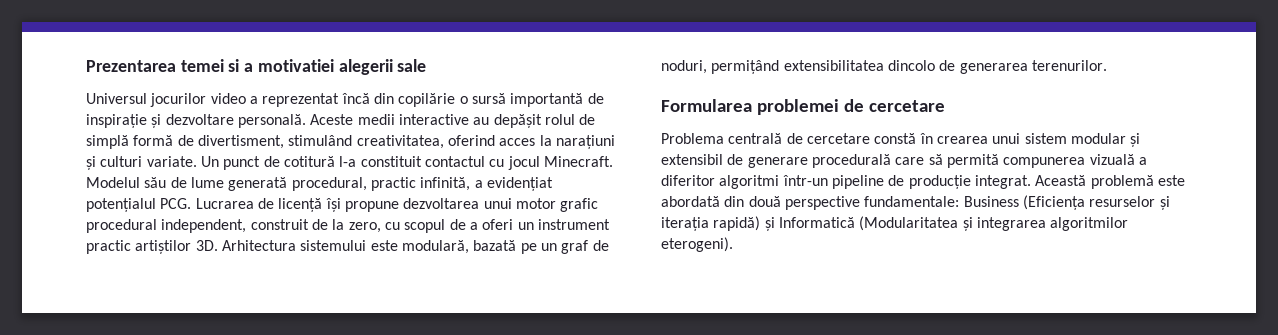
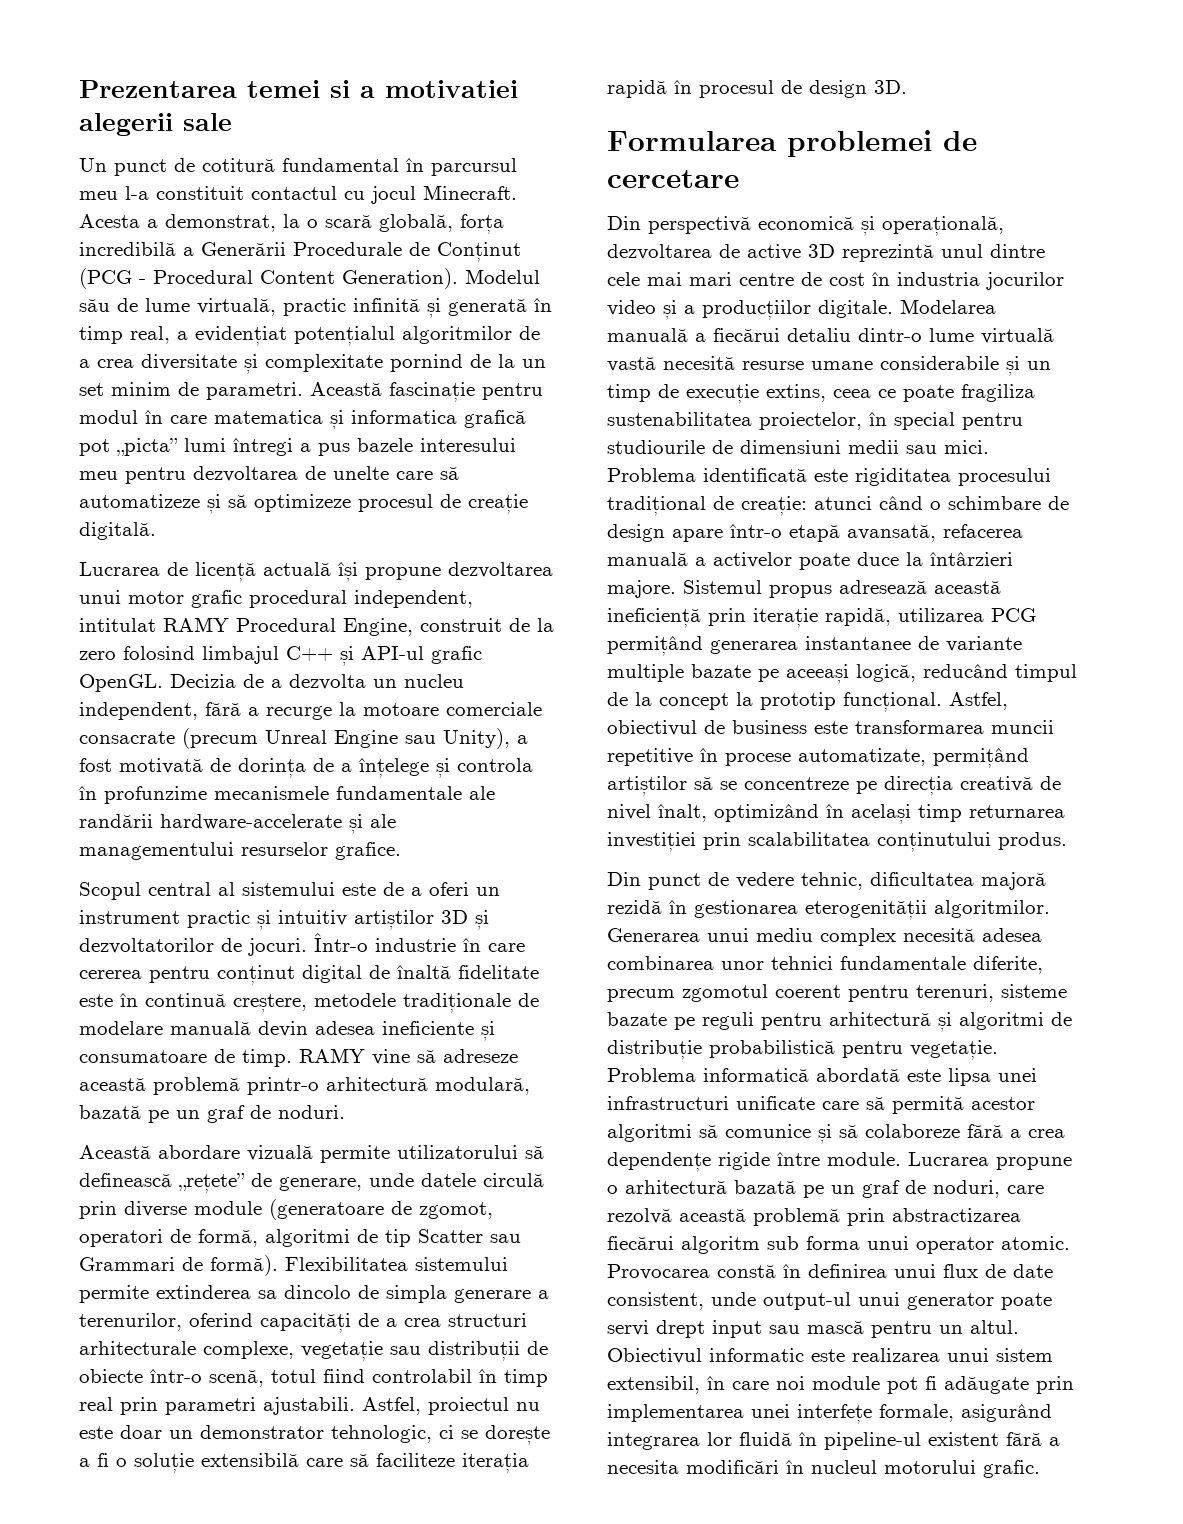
- Universul jocurilor video a reprezentat încă din copilărie o sursă importantă de inspirație și dezvoltare personală. Aceste medii interactive au depășit rolul de simplă formă de divertisment, stimulând creativitatea, oferind acces la narațiuni și culturi variate. Un punct de cotitură l-a constituit contactul cu jocul Minecraft.
+ Un punct de cotitură fundamental în parcursul meu l-a constituit contactul cu jocul Minecraft.
- Modelul său de lume generată procedural, practic infinită, a evidențiat potențialul PCG. Lucrarea de licență își propune dezvoltarea unui motor grafic procedural independent, construit de la zero, cu scopul de a oferi un instrument practic artiștilor 3D. Arhitectura sistemului este modulară, bazată pe un graf de noduri, permițând extensibilitatea dincolo de generarea terenurilor.
+ Acesta a demonstrat, la o scară globală, forța incredibilă a Generării Procedurale de Conținut (PCG - Procedural Content Generation). Modelul său de lume virtuală, practic infinită și generată în timp real, a evidențiat potențialul algoritmilor de a crea diversitate și complexitate pornind de la un set minim de parametri. Această fascinație pentru modul în care matematica și informatica grafică pot „picta” lumi întregi a pus bazele interesului meu pentru dezvoltarea de unelte care să automatizeze și să optimizeze procesul de creație digitală.
+ Lucrarea de licență actuală își propune dezvoltarea unui motor grafic procedural independent, intitulat RAMY Procedural Engine, construit de la zero folosind limbajul C++ și API-ul grafic OpenGL. Decizia de a dezvolta un nucleu independent, fără a recurge la motoare comerciale consacrate (precum Unreal Engine sau Unity), a fost motivată de dorința de a înțelege și controla în profunzime mecanismele fundamentale ale randării hardware-accelerate și ale managementului resurselor grafice.
+ Scopul central al sistemului este de a oferi un instrument practic și intuitiv artiștilor 3D și dezvoltatorilor de jocuri. Într-o industrie în care cererea pentru conținut digital de înaltă fidelitate este în continuă creștere, metodele tradiționale de modelare manuală devin adesea ineficiente și consumatoare de timp. RAMY vine să adreseze această problemă printr-o arhitectură modulară, bazată pe un graf de noduri.
+ Această abordare vizuală permite utilizatorului să definească „rețete” de generare, unde datele circulă prin diverse module (generatoare de zgomot, operatori de formă, algoritmi de tip Scatter sau Grammari de formă). Flexibilitatea sistemului permite extinderea sa dincolo de simpla generare a terenurilor, oferind capacități de a crea structuri arhitecturale complexe, vegetație sau distribuții de obiecte într-o scenă, totul fiind controlabil în timp real prin parametri ajustabili. Astfel, proiectul nu este doar un demonstrator tehnologic, ci se dorește a fi o soluție extensibilă care să faciliteze iterația rapidă în procesul de design 3D.
  Formularea problemei de cercetare
- Problema centrală de cercetare constă în crearea unui sistem modular și extensibil de generare procedurală care să permită compunerea vizuală a diferitor algoritmi într-un pipeline de producție integrat. Această problemă este abordată din două perspective fundamentale: Business (Eficiența resurselor și iterația rapidă) și Informatică (Modularitatea și integrarea algoritmilor eterogeni).
+ Din perspectivă economică și operațională, dezvoltarea de active 3D reprezintă unul dintre cele mai mari centre de cost în industria jocurilor video și a producțiilor digitale. Modelarea manuală a fiecărui detaliu dintr-o lume virtuală vastă necesită resurse umane considerabile și un timp de execuție extins, ceea ce poate fragiliza sustenabilitatea proiectelor, în special pentru studiourile de dimensiuni medii sau mici. Problema identificată este rigiditatea procesului tradițional de creație: atunci când o schimbare de design apare într-o etapă avansată, refacerea manuală a activelor poate duce la întârzieri majore. Sistemul propus adresează această ineficiență prin iterație rapidă, utilizarea PCG permițând generarea instantanee de variante multiple bazate pe aceeași logică, reducând timpul de la concept la prototip funcțional. Astfel, obiectivul de business este transformarea muncii repetitive în procese automatizate, permițând artiștilor să se concentreze pe direcția creativă de nivel înalt, optimizând în același timp returnarea investiției prin scalabilitatea conținutului produs.
+ Din punct de vedere tehnic, dificultatea majoră rezidă în gestionarea eterogenității algoritmilor. Generarea unui mediu complex necesită adesea combinarea unor tehnici fundamentale diferite, precum zgomotul coerent pentru terenuri, sisteme bazate pe reguli pentru arhitectură și algoritmi de distribuție probabilistică pentru vegetație. Problema informatică abordată este lipsa unei infrastructuri unificate care să permită acestor algoritmi să comunice și să colaboreze fără a crea dependențe rigide între module. Lucrarea propune o arhitectură bazată pe un graf de noduri, care rezolvă această problemă prin abstractizarea fiecărui algoritm sub forma unui operator atomic. Provocarea constă în definirea unui flux de date consistent, unde output-ul unui generator poate servi drept input sau mască pentru un altul. Obiectivul informatic este realizarea unui sistem extensibil, în care noi module pot fi adăugate prin implementarea unei interfețe formale, asigurând integrarea lor fluidă în pipeline-ul existent fără a necesita modificări în nucleul motorului grafic.

